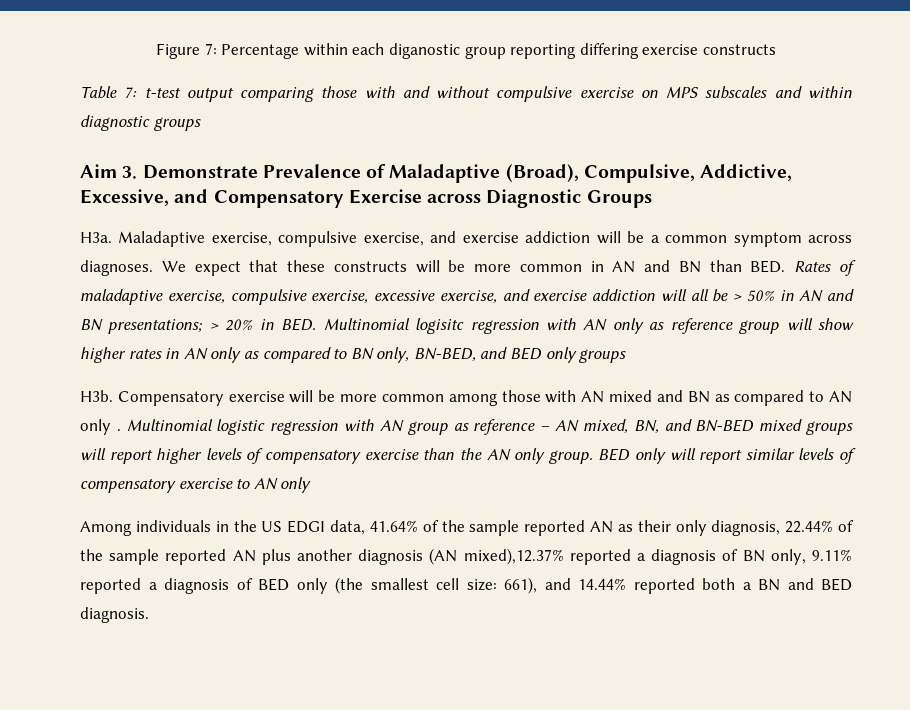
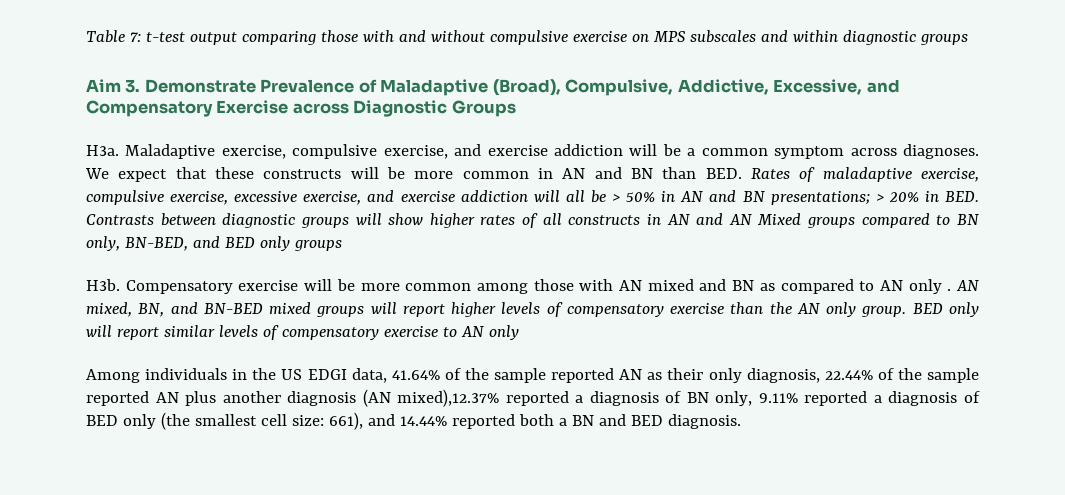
- Figure 7: Percentage within each diganostic group reporting differing exercise constructs
- We expect that these constructs will be more common in AN and BN than BED. Rates of maladaptive exercise, compulsive exercise, excessive exercise, and exercise addiction will all be > 50% in AN and BN presentations; > 20% in BED. Multinomial logisitc regression with AN only as reference group will show higher rates in AN only as compared to BN only, BN-BED, and BED only groups
+ We expect that these constructs will be more common in AN and BN than BED. Rates of maladaptive exercise, compulsive exercise, excessive exercise, and exercise addiction will all be > 50% in AN and BN presentations; > 20% in BED. Contrasts between diagnostic groups will show higher rates of all constructs in AN and AN Mixed groups compared to BN only, BN-BED, and BED only groups
- Multinomial logistic regression with AN group as reference – AN mixed, BN, and BN-BED mixed groups will report higher levels of compensatory exercise than the AN only group.
+ AN mixed, BN, and BN-BED mixed groups will report higher levels of compensatory exercise than the AN only group.

